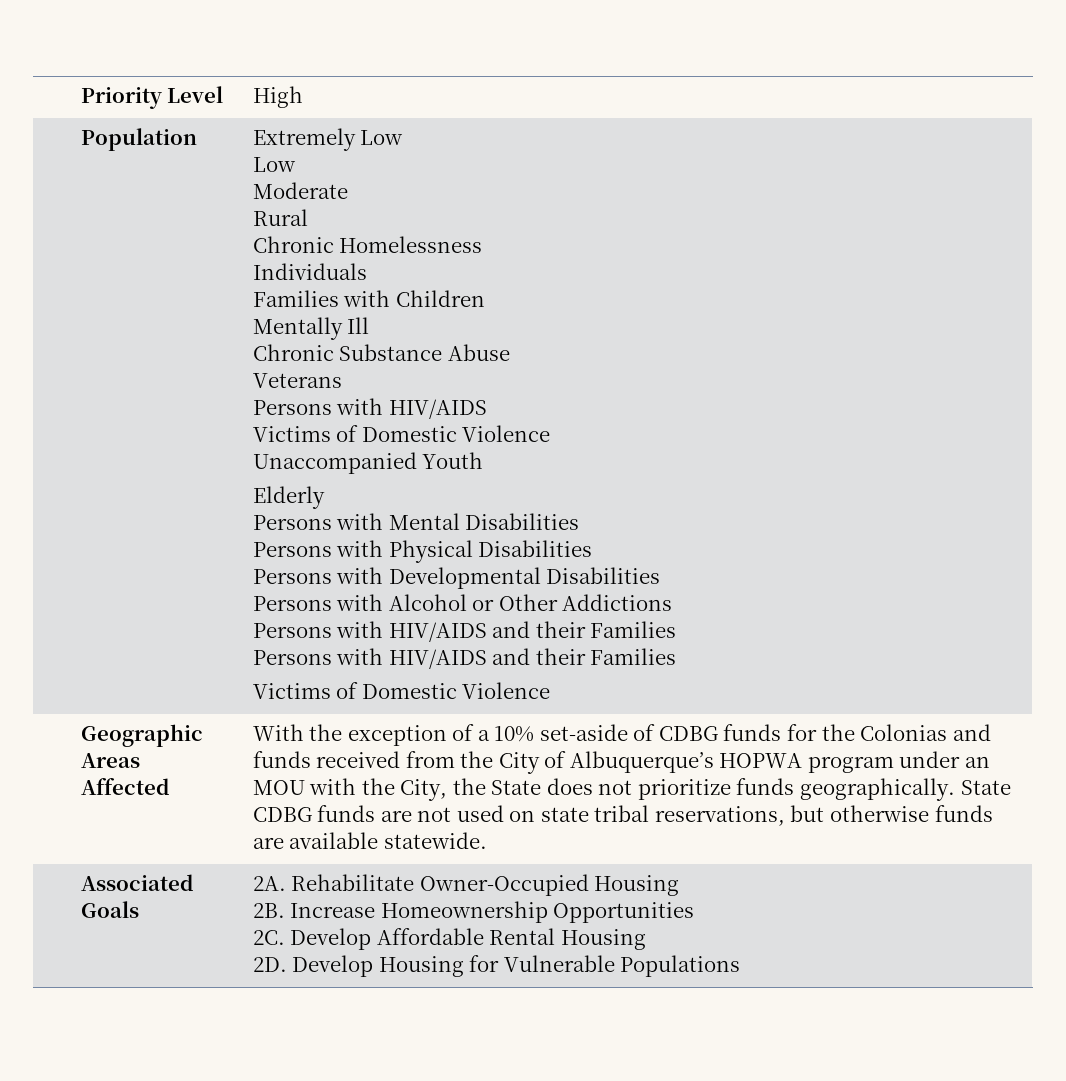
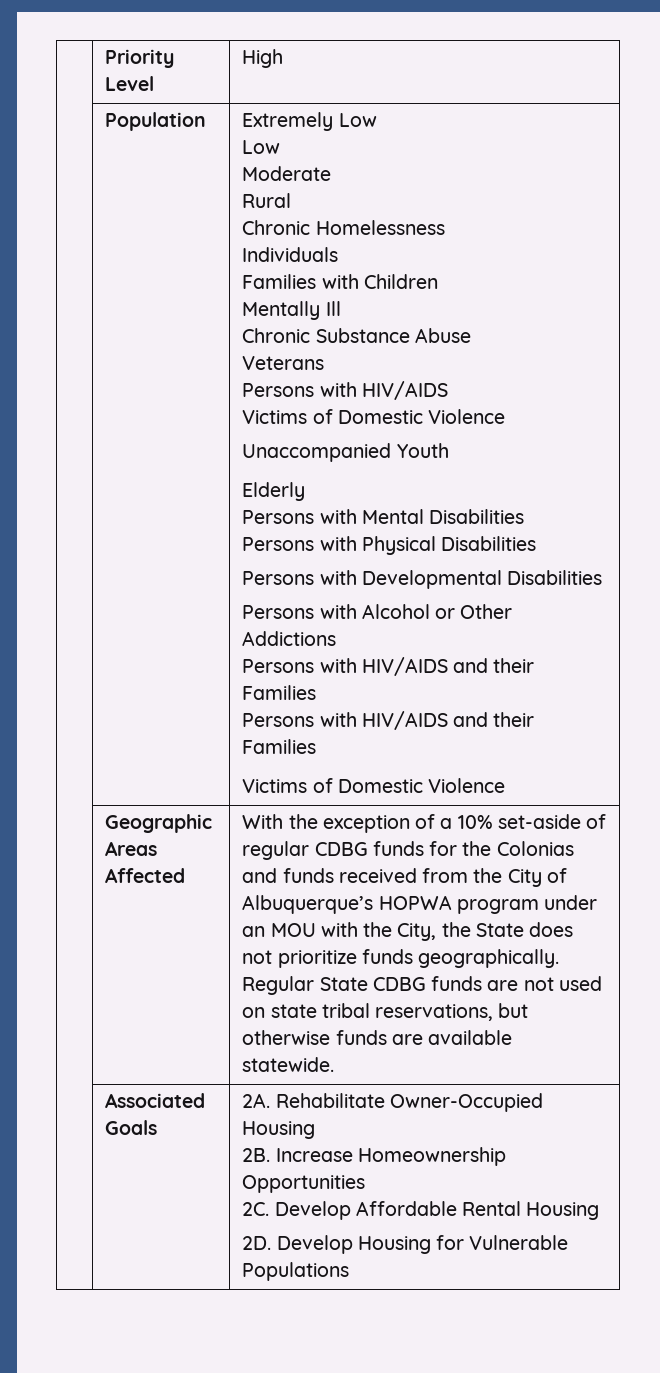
- With the exception of a 10% set-aside of CDBG funds for the Colonias and funds received from the City of Albuquerque’s HOPWA program under an MOU with the City, the State does not prioritize funds geographically.
+ With the exception of a 10% set-aside of regular CDBG funds for the Colonias and funds received from the City of Albuquerque’s HOPWA program under an MOU with the City, the State does not prioritize funds geographically.
- State CDBG funds are not used on state tribal reservations, but otherwise funds are available statewide.
+ Regular State CDBG funds are not used on state tribal reservations, but otherwise funds are available statewide.

